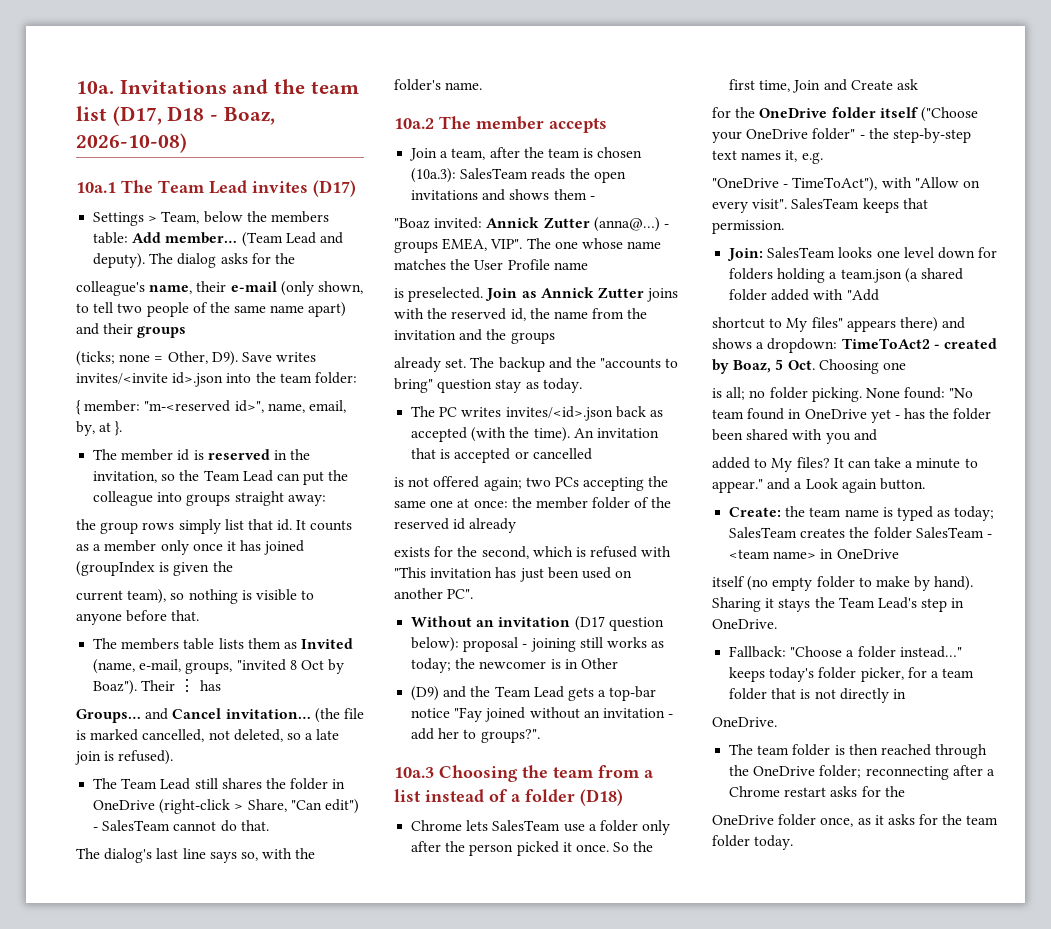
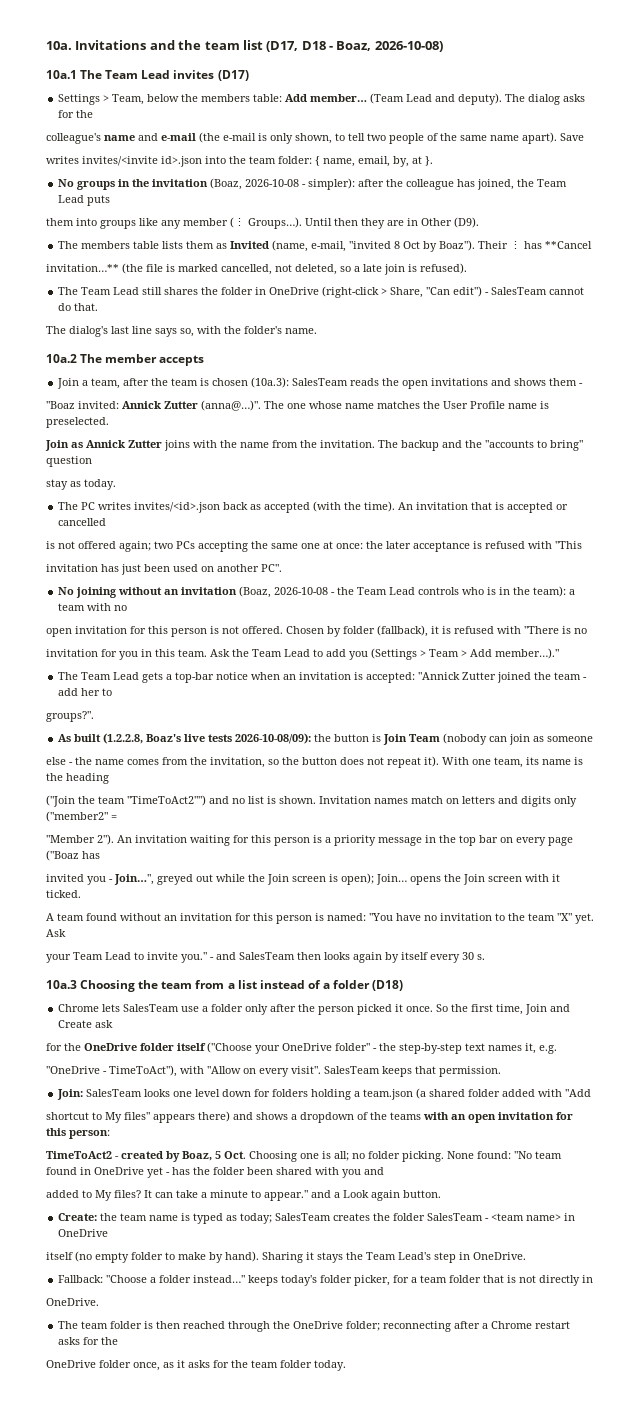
- colleague's name, their e-mail (only shown, to tell two people of the same name apart) and their groups
- (ticks; none = Other, D9). Save writes invites/<invite id>.json into the team folder:
- { member: "m-<reserved id>", name, email, by, at }.
+ colleague's name and e-mail (the e-mail is only shown, to tell two people of the same name apart). Save
+ writes invites/<invite id>.json into the team folder: { name, email, by, at }.
- The member id is reserved in the invitation, so the Team Lead can put the colleague into groups straight away:
- the group rows simply list that id. It counts as a member only once it has joined (groupIndex is given the
- current team), so nothing is visible to anyone before that.
+ No groups in the invitation (Boaz, 2026-10-08 - simpler): after the colleague has joined, the Team Lead puts
+ them into groups like any member (⋮ Groups…). Until then they are in Other (D9).
- The members table lists them as Invited (name, e-mail, groups, "invited 8 Oct by Boaz").
+ The members table lists them as Invited (name, e-mail, "invited 8 Oct by Boaz").
- Their ⋮ has
- Groups… and Cancel invitation… (the file is marked cancelled, not deleted, so a late join is refused).
+ Their ⋮ has **Cancel
+ invitation…** (the file is marked cancelled, not deleted, so a late join is refused).
- "Boaz invited: Annick Zutter (anna@…) - groups EMEA, VIP".
+ "Boaz invited: Annick Zutter (anna@…)".
- The one whose name matches the User Profile name
- is preselected. Join as Annick Zutter joins with the reserved id, the name from the invitation and the groups
- already set.
+ The one whose name matches the User Profile name is preselected.
+ Join as Annick Zutter joins with the name from the invitation.
- The backup and the "accounts to bring" question stay as today.
+ The backup and the "accounts to bring" question
+ stay as today.
- is not offered again; two PCs accepting the same one at once: the member folder of the reserved id already
- exists for the second, which is refused with "This invitation has just been used on another PC".
+ is not offered again; two PCs accepting the same one at once: the later acceptance is refused with "This
+ invitation has just been used on another PC".
- Without an invitation (D17 question below): proposal - joining still works as today; the newcomer is in Other
- (D9) and the Team Lead gets a top-bar notice "Fay joined without an invitation - add her to groups?".
+ No joining without an invitation (Boaz, 2026-10-08 - the Team Lead controls who is in the team): a team with no
+ open invitation for this person is not offered. Chosen by folder (fallback), it is refused with "There is no
+ invitation for you in this team. Ask the Team Lead to add you (Settings > Team > Add member…)."
+ The Team Lead gets a top-bar notice when an invitation is accepted: "Annick Zutter joined the team - add her to
+ groups?".
+ As built (1.2.2.8, Boaz's live tests 2026-10-08/09): the button is Join Team (nobody can join as someone
+ else - the name comes from the invitation, so the button does not repeat it). With one team, its name is the heading
+ ("Join the team "TimeToAct2"") and no list is shown. Invitation names match on letters and digits only ("member2" =
+ "Member 2"). An invitation waiting for this person is a priority message in the top bar on every page ("Boaz has
+ invited you - Join…", greyed out while the Join screen is open); Join… opens the Join screen with it ticked.
+ A team found without an invitation for this person is named: "You have no invitation to the team "X" yet. Ask
+ your Team Lead to invite you." - and SalesTeam then looks again by itself every 30 s.
- shortcut to My files" appears there) and shows a dropdown: TimeToAct2 - created by Boaz, 5 Oct. Choosing one
- is all; no folder picking.
+ shortcut to My files" appears there) and shows a dropdown of the teams with an open invitation for this person:
+ TimeToAct2 - created by Boaz, 5 Oct. Choosing one is all; no folder picking.

